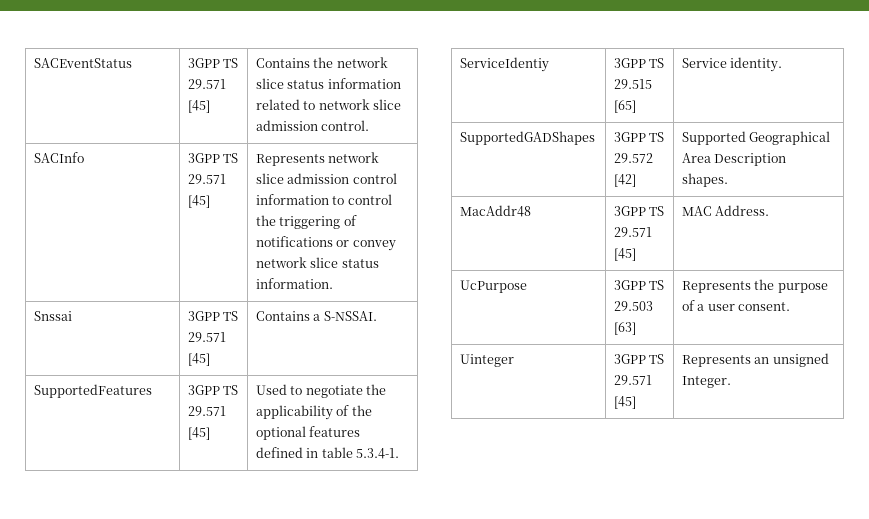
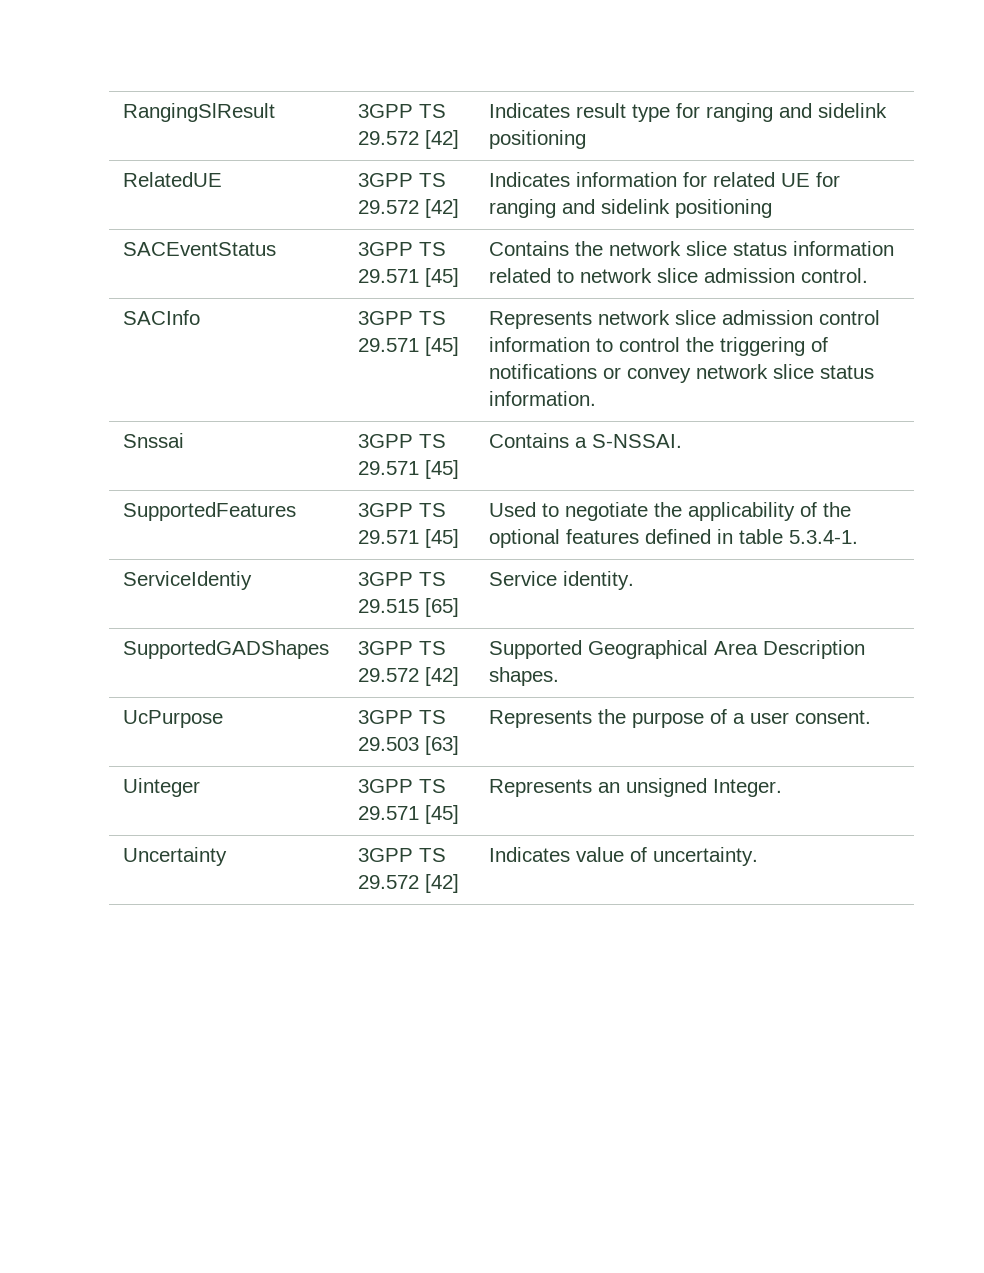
+ RangingSlResult | 3GPP TS 29.572 [42] | Indicates result type for ranging and sidelink positioning
+ RelatedUE | 3GPP TS 29.572 [42] | Indicates information for related UE for ranging and sidelink positioning
- MacAddr48 | 3GPP TS 29.571 [45] | MAC Address.
+ Uncertainty | 3GPP TS 29.572 [42] | Indicates value of uncertainty.

